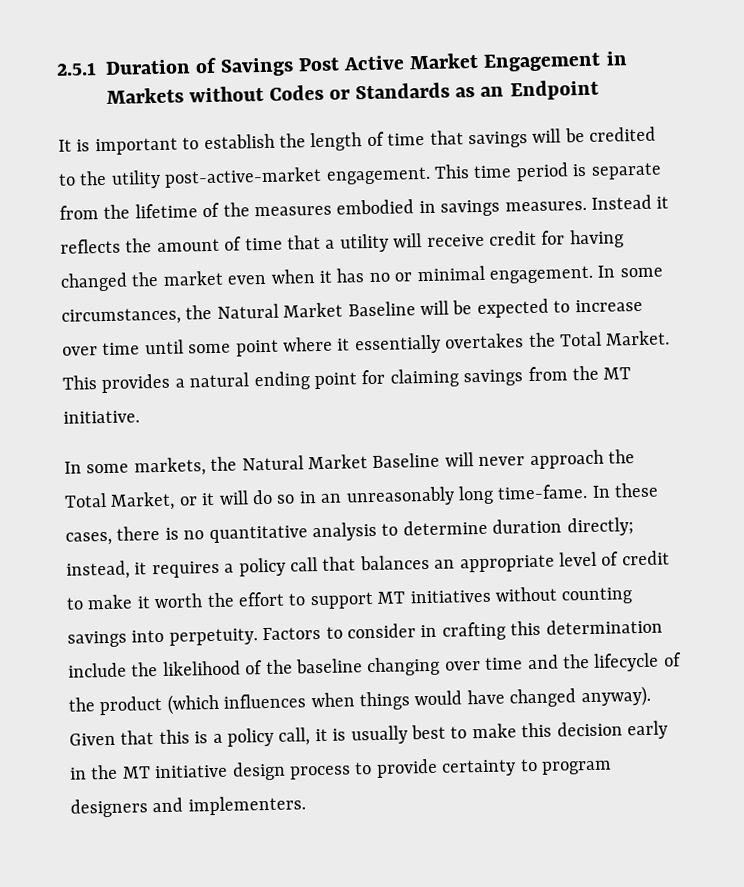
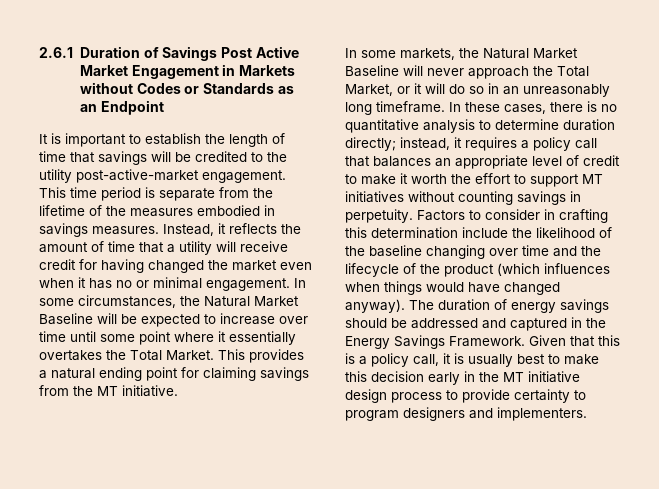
- 2.5.1 Duration of Savings Post Active Market Engagement in Markets without Codes or Standards as an Endpoint
+ 2.6.1 Duration of Savings Post Active Market Engagement in Markets without Codes or Standards as an Endpoint
- Instead it reflects the amount of time that a utility will receive credit for having changed the market even when it has no or minimal engagement.
+ Instead, it reflects the amount of time that a utility will receive credit for having changed the market even when it has no or minimal engagement.
- In some markets, the Natural Market Baseline will never approach the Total Market, or it will do so in an unreasonably long time-fame.
+ In some markets, the Natural Market Baseline will never approach the Total Market, or it will do so in an unreasonably long timeframe.
- In these cases, there is no quantitative analysis to determine duration directly; instead, it requires a policy call that balances an appropriate level of credit to make it worth the effort to support MT initiatives without counting savings into perpetuity.
+ In these cases, there is no quantitative analysis to determine duration directly; instead, it requires a policy call that balances an appropriate level of credit to make it worth the effort to support MT initiatives without counting savings in perpetuity.
+ The duration of energy savings should be addressed and captured in the Energy Savings Framework.

